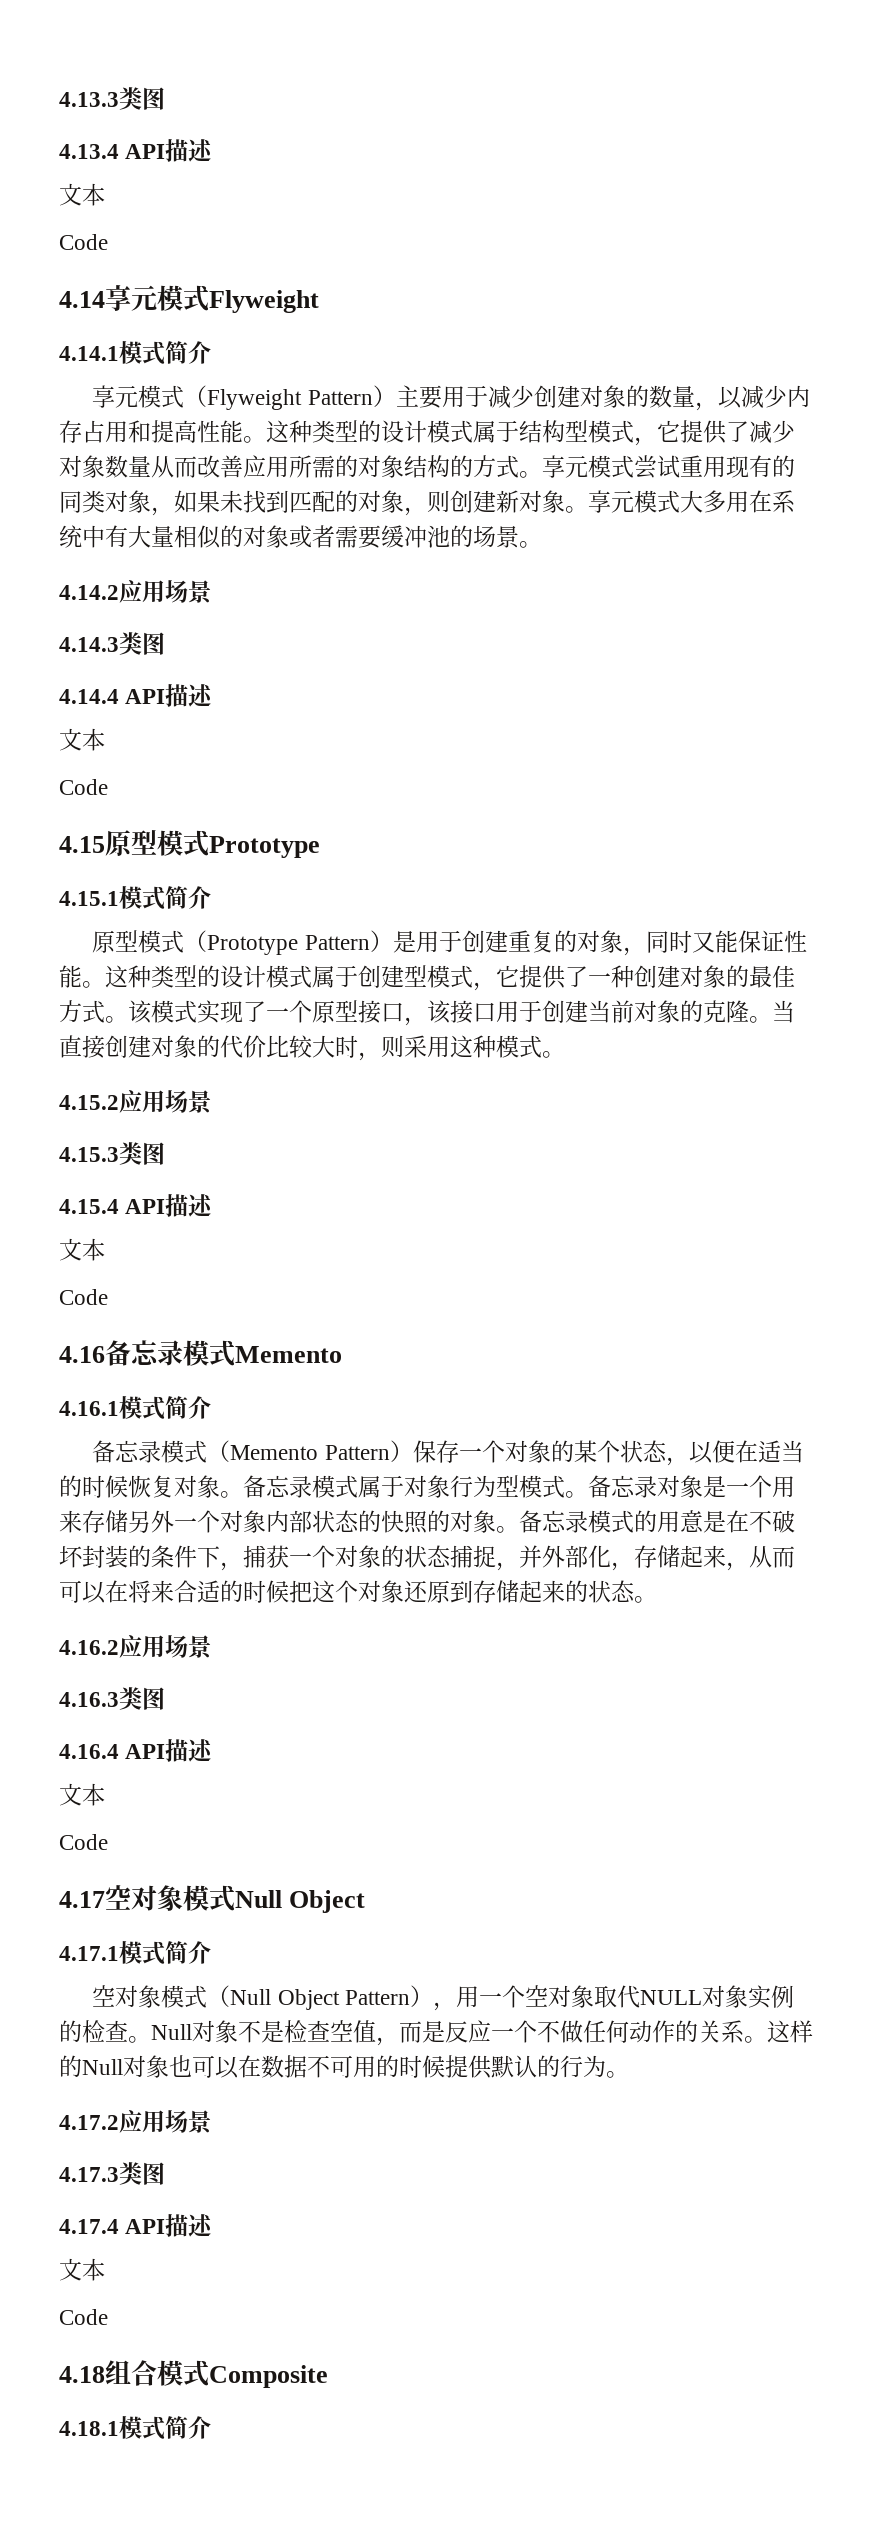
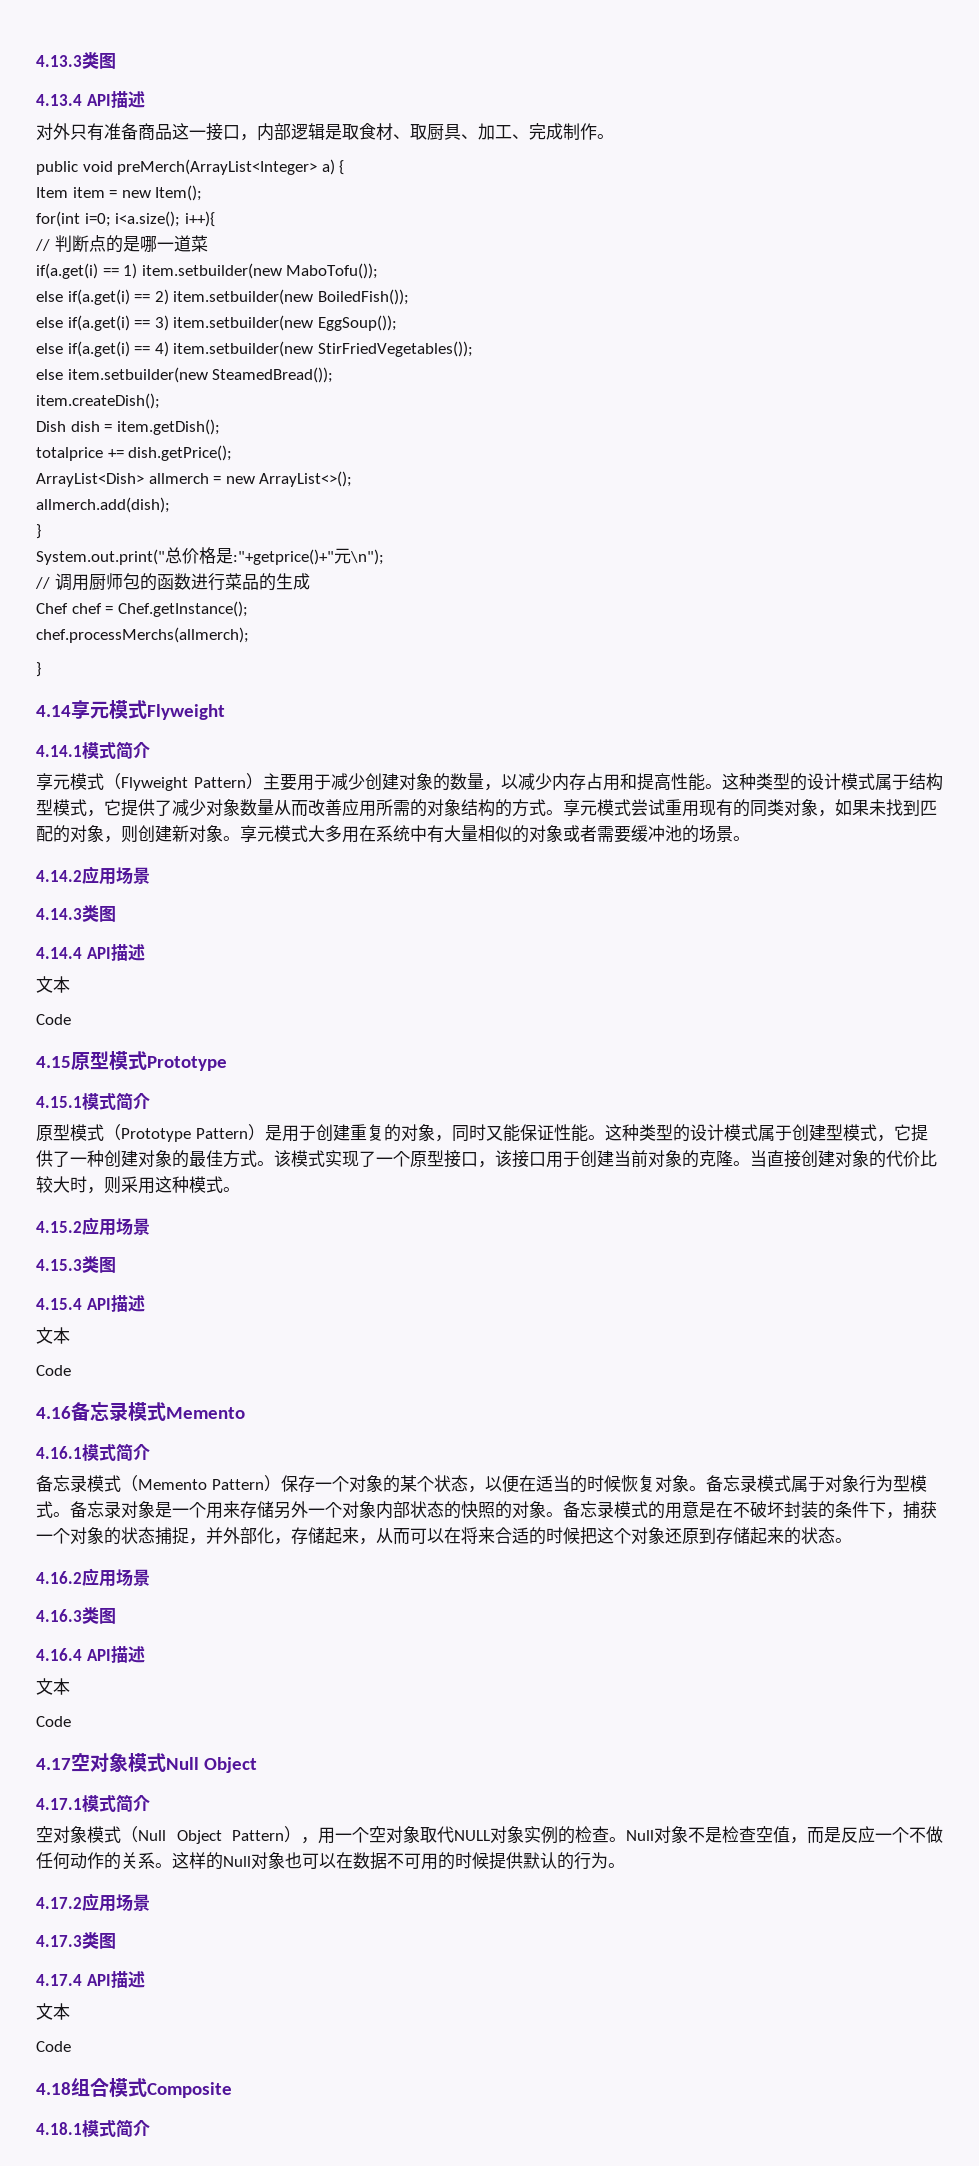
  4.13.4 API描述
- 文本
- Code
+ 对外只有准备商品这一接口，内部逻辑是取食材、取厨具、加工、完成制作。
+ public void preMerch(ArrayList<Integer> a) {
+ Item item = new Item();
+ for(int i=0; i<a.size(); i++){
+ // 判断点的是哪一道菜
+ if(a.get(i) == 1) item.setbuilder(new MaboTofu());
+ else if(a.get(i) == 2) item.setbuilder(new BoiledFish());
+ else if(a.get(i) == 3) item.setbuilder(new EggSoup());
+ else if(a.get(i) == 4) item.setbuilder(new StirFriedVegetables());
+ else item.setbuilder(new SteamedBread());
+ item.createDish();
+ Dish dish = item.getDish();
+ totalprice += dish.getPrice();
+ ArrayList<Dish> allmerch = new ArrayList<>();
+ allmerch.add(dish);
+ }
+ System.out.print("总价格是:"+getprice()+"元\n");
+ // 调用厨师包的函数进行菜品的生成
+ Chef chef = Chef.getInstance();
+ chef.processMerchs(allmerch);
+ }

